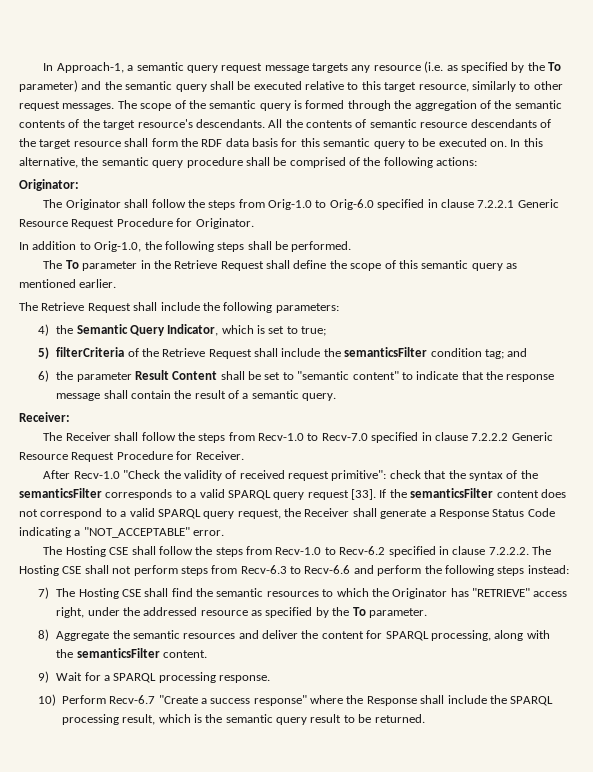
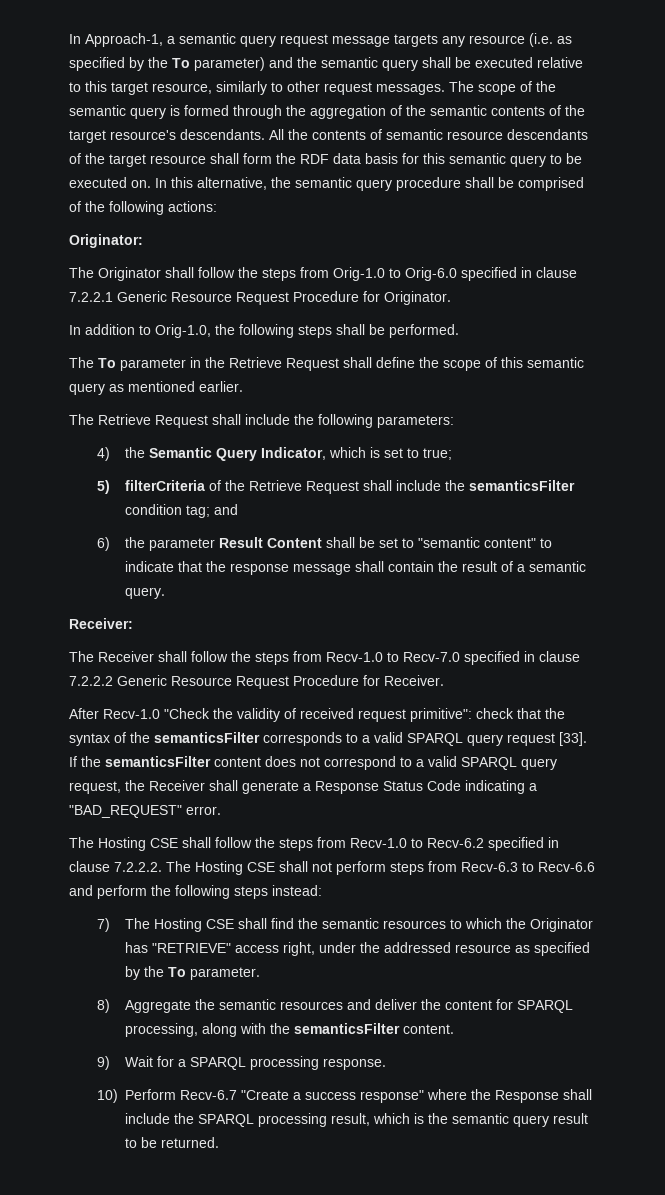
- If the semanticsFilter content does not correspond to a valid SPARQL query request, the Receiver shall generate a Response Status Code indicating a "NOT_ACCEPTABLE" error.
+ If the semanticsFilter content does not correspond to a valid SPARQL query request, the Receiver shall generate a Response Status Code indicating a "BAD_REQUEST" error.

